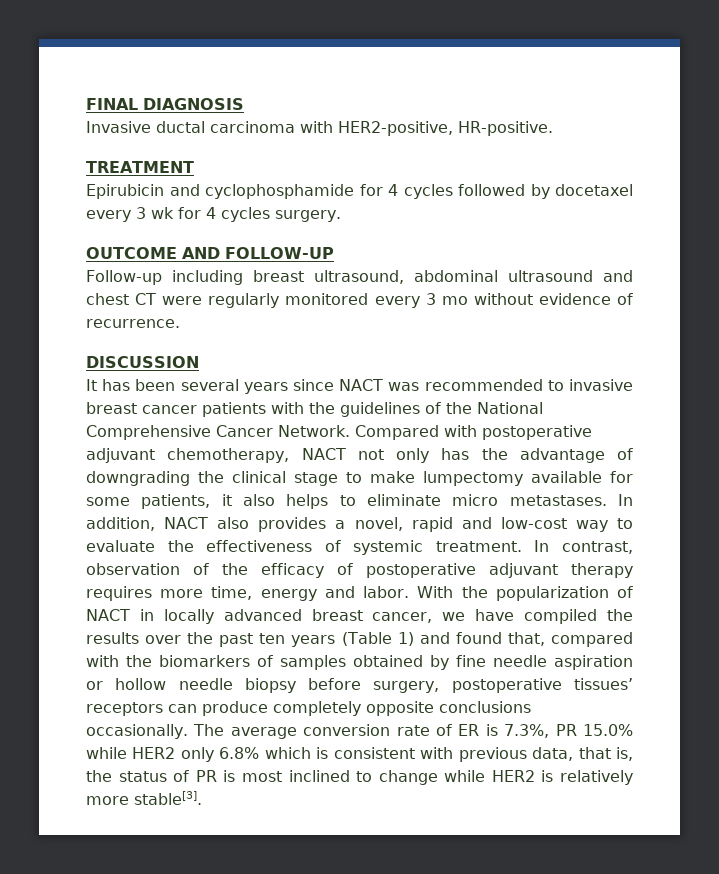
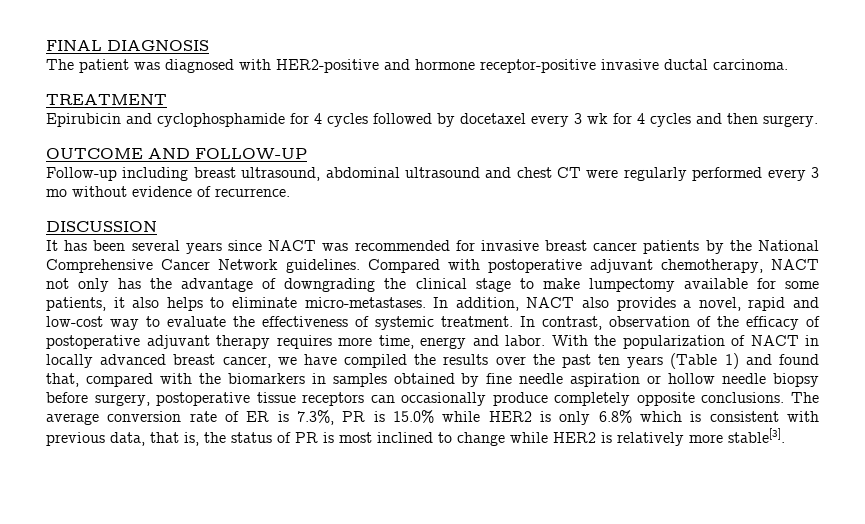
- Invasive ductal carcinoma with HER2-positive, HR-positive.
+ The patient was diagnosed with HER2-positive and hormone receptor-positive invasive ductal carcinoma.
- Epirubicin and cyclophosphamide for 4 cycles followed by docetaxel every 3 wk for 4 cycles surgery.
+ Epirubicin and cyclophosphamide for 4 cycles followed by docetaxel every 3 wk for 4 cycles and then surgery.
- Follow-up including breast ultrasound, abdominal ultrasound and chest CT were regularly monitored every 3 mo without evidence of recurrence.
+ Follow-up including breast ultrasound, abdominal ultrasound and chest CT were regularly performed every 3 mo without evidence of recurrence.
- It has been several years since NACT was recommended to invasive breast cancer patients with the guidelines of the National Comprehensive Cancer Network.
+ It has been several years since NACT was recommended for invasive breast cancer patients by the National Comprehensive Cancer Network guidelines.
- Compared with postoperative adjuvant chemotherapy, NACT not only has the advantage of downgrading the clinical stage to make lumpectomy available for some patients, it also helps to eliminate micro metastases.
+ Compared with postoperative adjuvant chemotherapy, NACT not only has the advantage of downgrading the clinical stage to make lumpectomy available for some patients, it also helps to eliminate micro-metastases.
- With the popularization of NACT in locally advanced breast cancer, we have compiled the results over the past ten years (Table 1) and found that, compared with the biomarkers of samples obtained by fine needle aspiration or hollow needle biopsy before surgery, postoperative tissues’ receptors can produce completely opposite conclusions occasionally.
+ With the popularization of NACT in locally advanced breast cancer, we have compiled the results over the past ten years (Table 1) and found that, compared with the biomarkers in samples obtained by fine needle aspiration or hollow needle biopsy before surgery, postoperative tissue receptors can occasionally produce completely opposite conclusions.
- The average conversion rate of ER is 7.3%, PR 15.0% while HER2 only 6.8% which is consistent with previous data, that is, the status of PR is most inclined to change while HER2 is relatively more stable[3].
+ The average conversion rate of ER is 7.3%, PR is 15.0% while HER2 is only 6.8% which is consistent with previous data, that is, the status of PR is most inclined to change while HER2 is relatively more stable[3].

